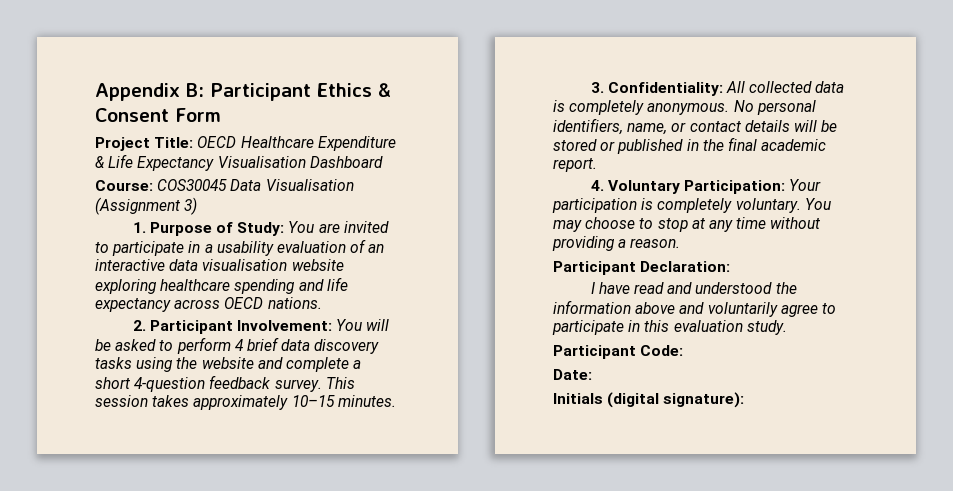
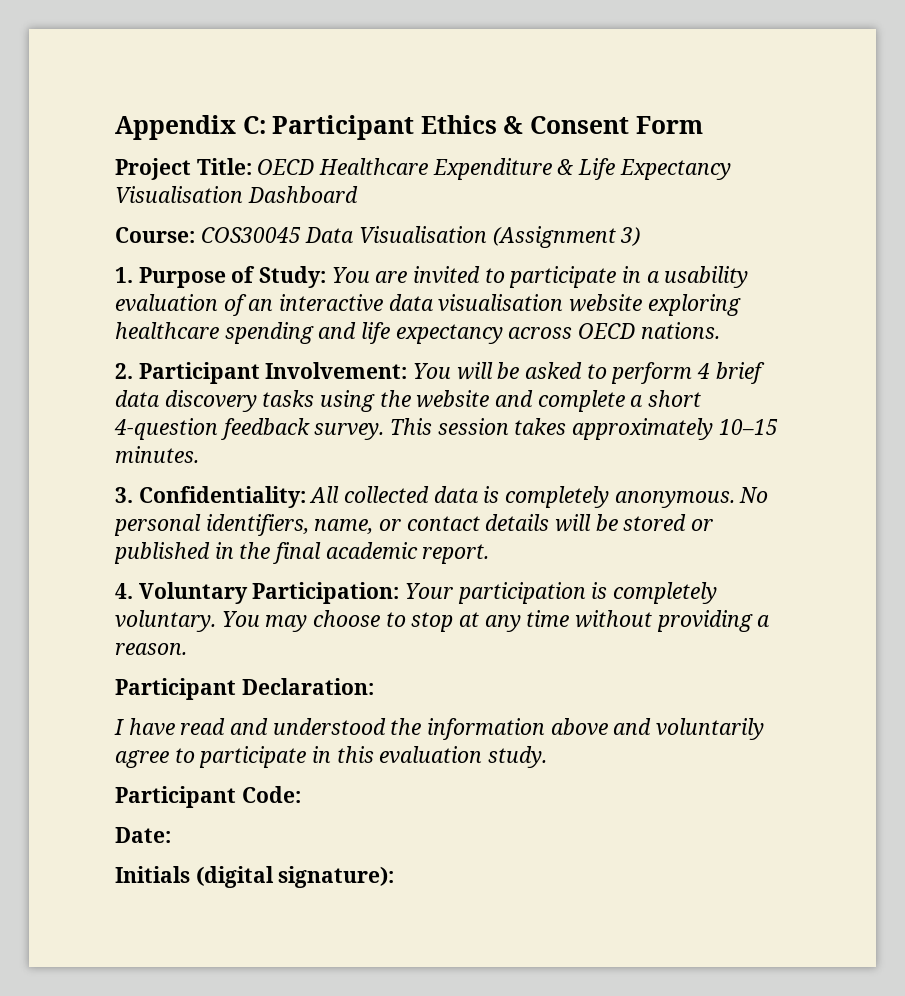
- Appendix B: Participant Ethics & Consent Form
+ Appendix C: Participant Ethics & Consent Form

